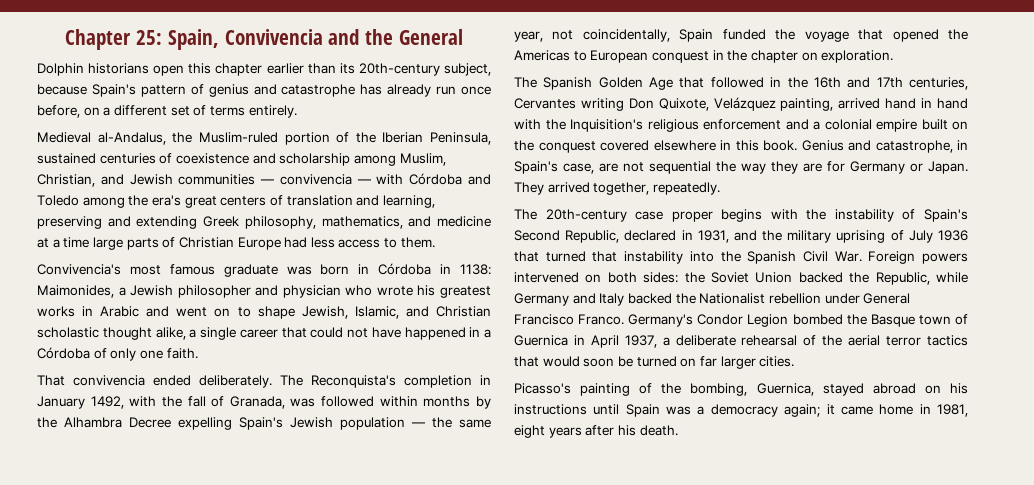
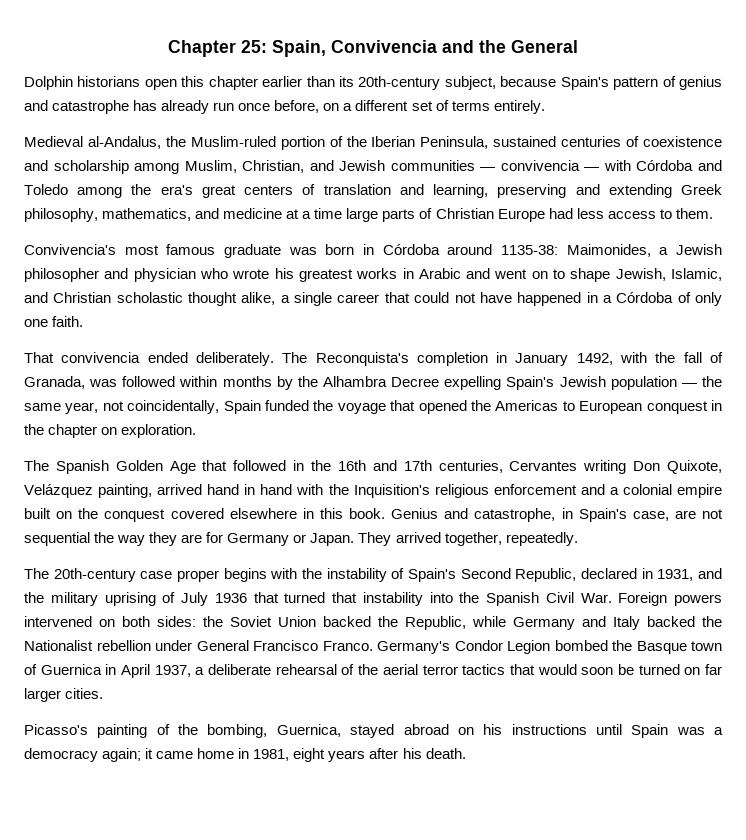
- Convivencia's most famous graduate was born in Córdoba in 1138: Maimonides, a Jewish philosopher and physician who wrote his greatest works in Arabic and went on to shape Jewish, Islamic, and Christian scholastic thought alike, a single career that could not have happened in a Córdoba of only one faith.
+ Convivencia's most famous graduate was born in Córdoba around 1135-38: Maimonides, a Jewish philosopher and physician who wrote his greatest works in Arabic and went on to shape Jewish, Islamic, and Christian scholastic thought alike, a single career that could not have happened in a Córdoba of only one faith.

